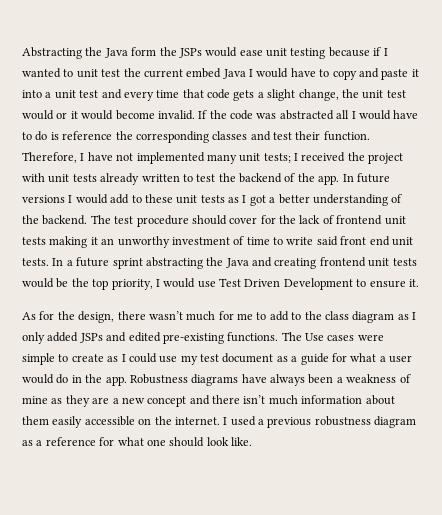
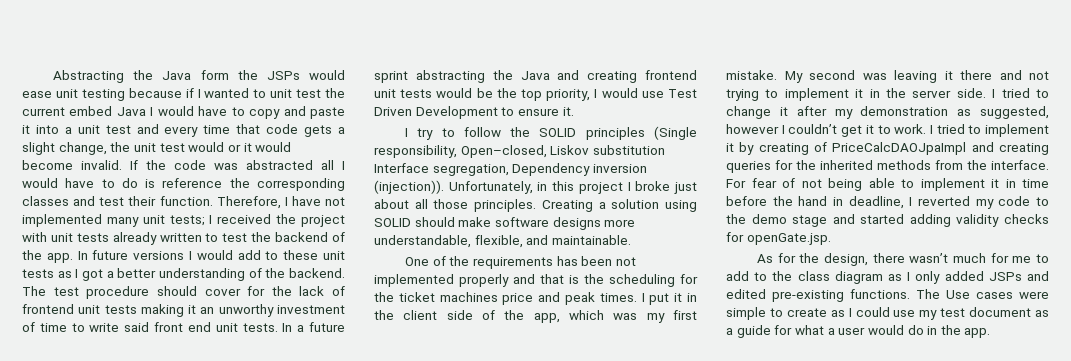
+ I try to follow the SOLID principles (Single responsibility, Open–closed, Liskov substitution Interface segregation, Dependency inversion (injection)). Unfortunately, in this project I broke just about all those principles. Creating a solution using SOLID should make software designs more understandable, flexible, and maintainable.
+ One of the requirements has been not implemented properly and that is the scheduling for the ticket machines price and peak times. I put it in the client side of the app, which was my first mistake. My second was leaving it there and not trying to implement it in the server side. I tried to change it after my demonstration as suggested, however I couldn’t get it to work. I tried to implement it by creating of PriceCalcDAOJpaImpl and creating queries for the inherited methods from the interface. For fear of not being able to implement it in time before the hand in deadline, I reverted my code to the demo stage and started adding validity checks for openGate.jsp.
- Robustness diagrams have always been a weakness of mine as they are a new concept and there isn’t much information about them easily accessible on the internet. I used a previous robustness diagram as a reference for what one should look like.

